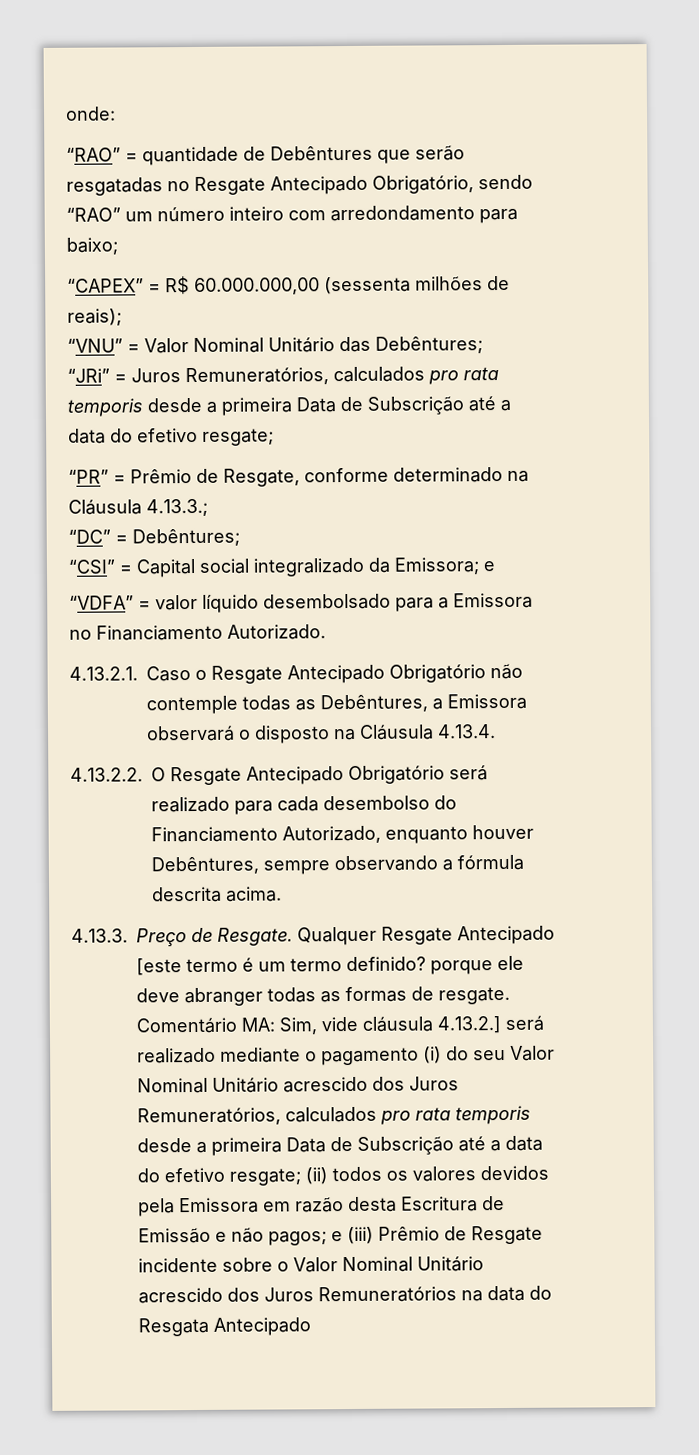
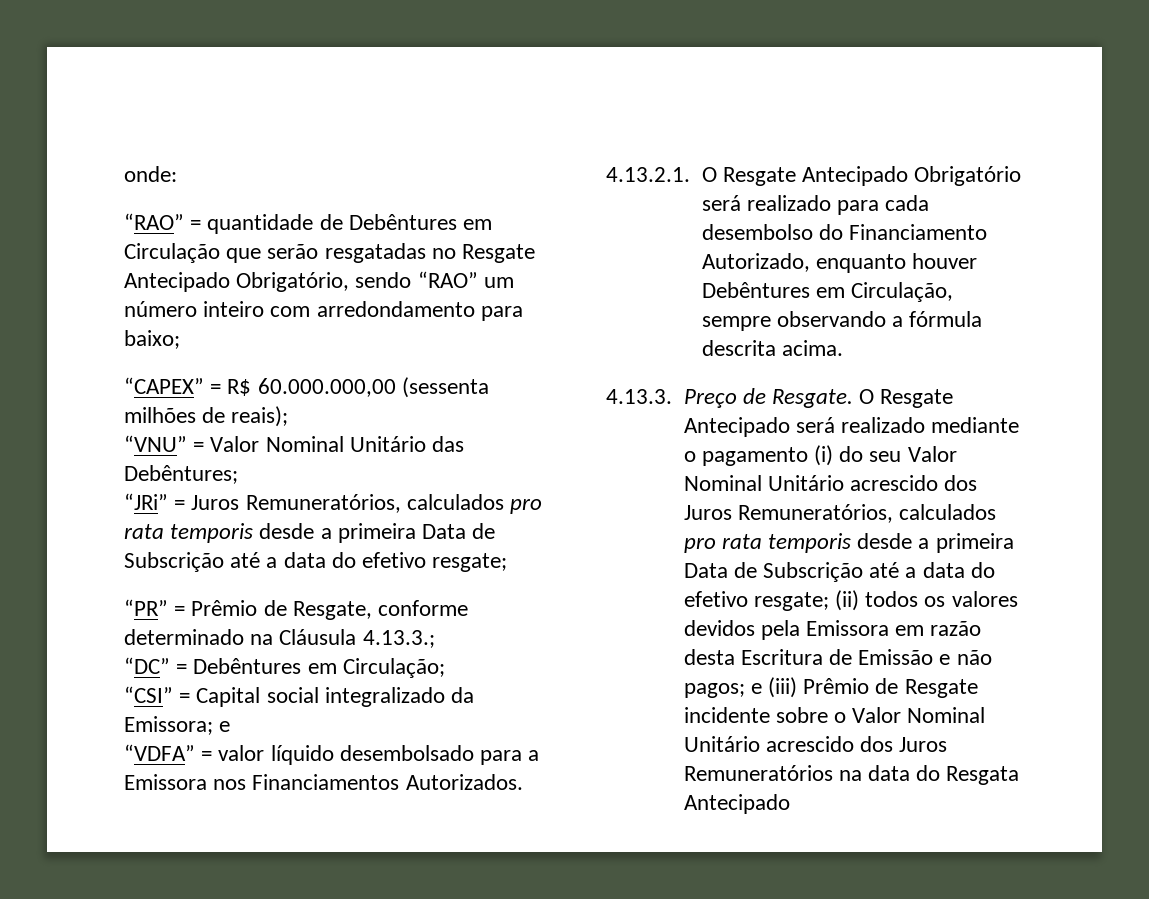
- “RAO” = quantidade de Debêntures que serão resgatadas no Resgate Antecipado Obrigatório, sendo “RAO” um número inteiro com arredondamento para baixo;
+ “RAO” = quantidade de Debêntures em Circulação que serão resgatadas no Resgate Antecipado Obrigatório, sendo “RAO” um número inteiro com arredondamento para baixo;
- “DC” = Debêntures;
+ “DC” = Debêntures em Circulação;
- “VDFA” = valor líquido desembolsado para a Emissora no Financiamento Autorizado.
- 4.13.2.1. Caso o Resgate Antecipado Obrigatório não contemple todas as Debêntures, a Emissora observará o disposto na Cláusula 4.13.4.
- 4.13.2.2. O Resgate Antecipado Obrigatório será realizado para cada desembolso do Financiamento Autorizado, enquanto houver Debêntures, sempre observando a fórmula descrita acima.
+ “VDFA” = valor líquido desembolsado para a Emissora nos Financiamentos Autorizados.
+ 4.13.2.1. O Resgate Antecipado Obrigatório será realizado para cada desembolso do Financiamento Autorizado, enquanto houver Debêntures em Circulação, sempre observando a fórmula descrita acima.
- Qualquer Resgate Antecipado [este termo é um termo definido? porque ele deve abranger todas as formas de resgate. Comentário MA: Sim, vide cláusula 4.13.2.] será realizado mediante o pagamento (i) do seu Valor Nominal Unitário acrescido dos Juros Remuneratórios, calculados pro rata temporis desde a primeira Data de Subscrição até a data do efetivo resgate;
+ O Resgate Antecipado será realizado mediante o pagamento (i) do seu Valor Nominal Unitário acrescido dos Juros Remuneratórios, calculados pro rata temporis desde a primeira Data de Subscrição até a data do efetivo resgate;

